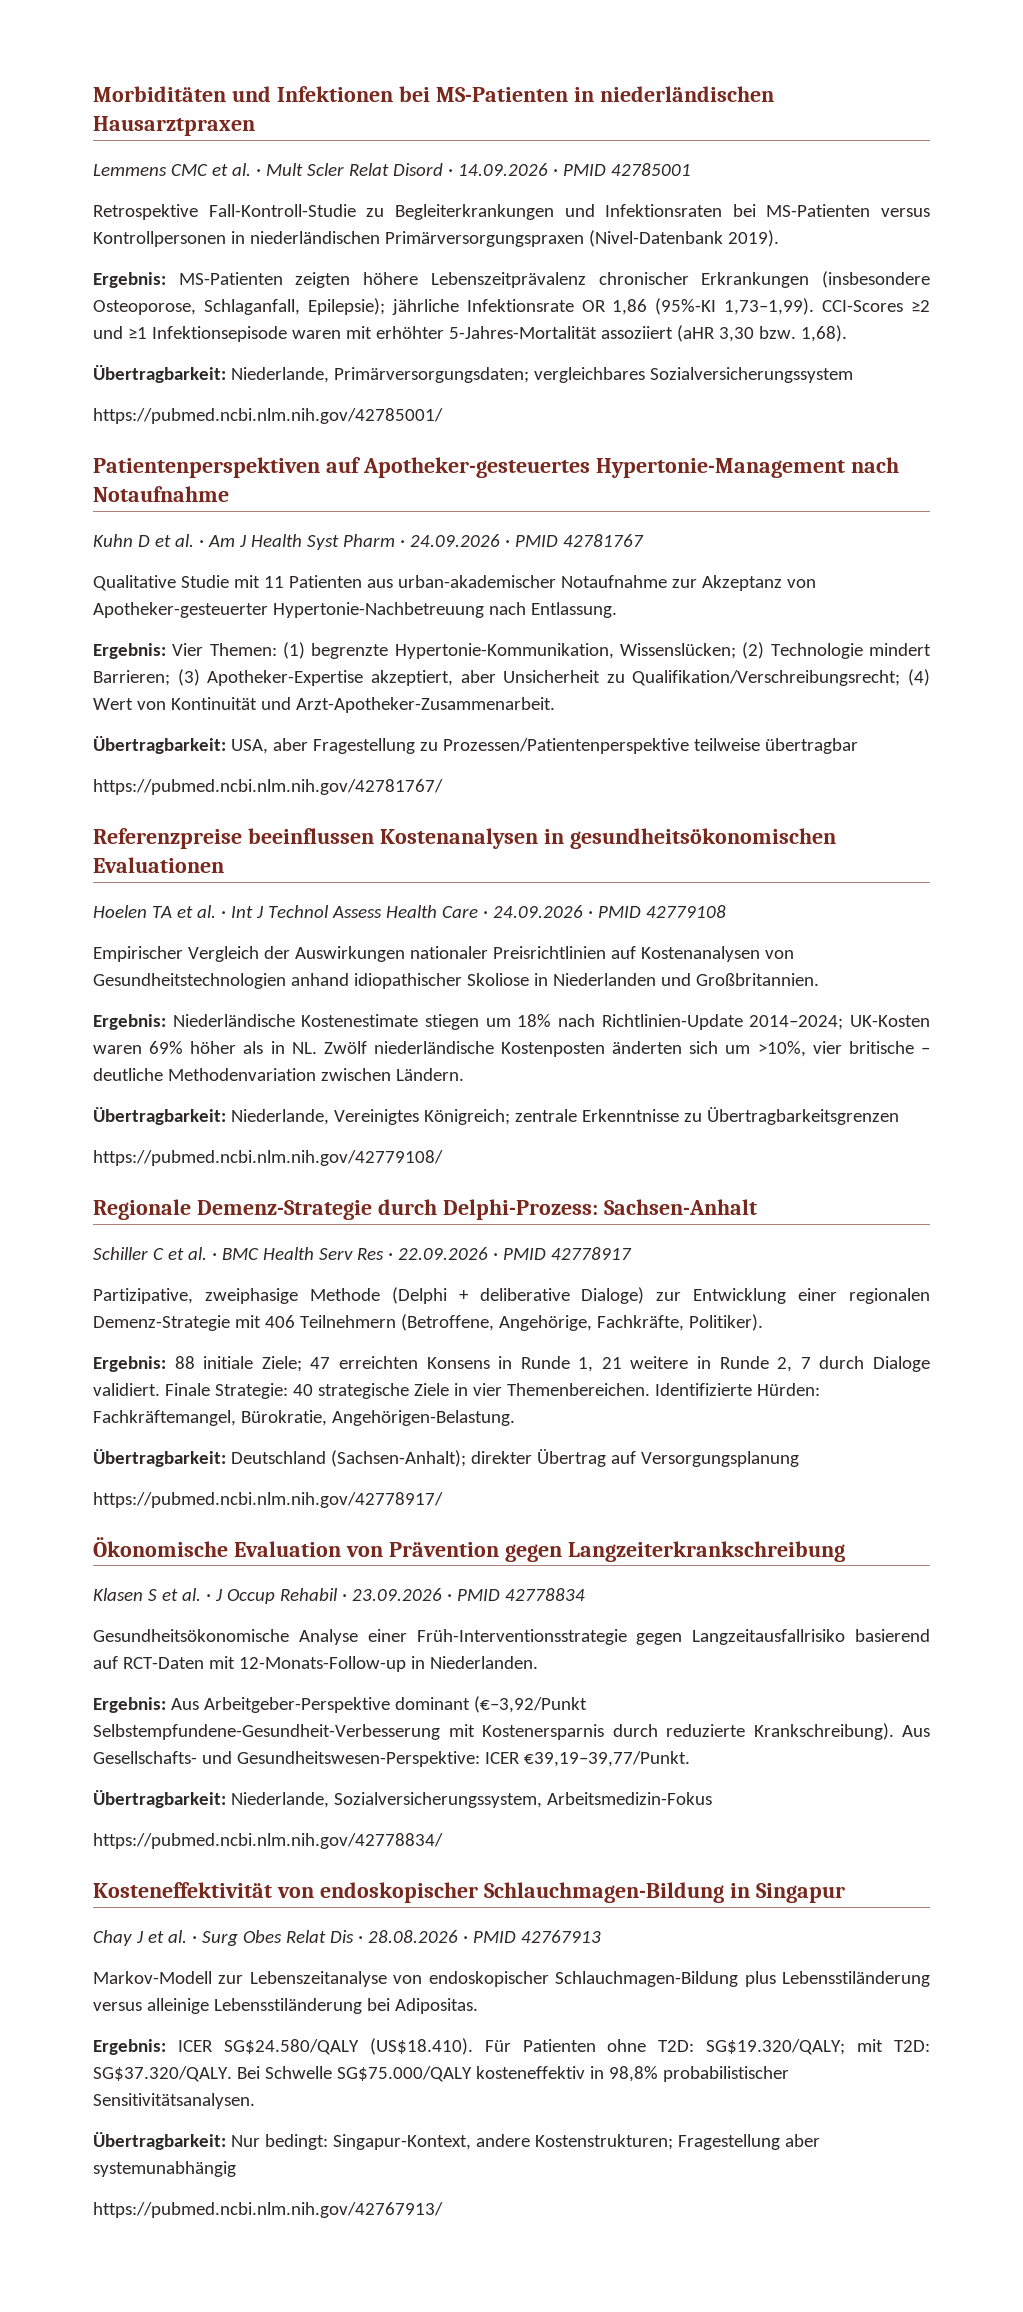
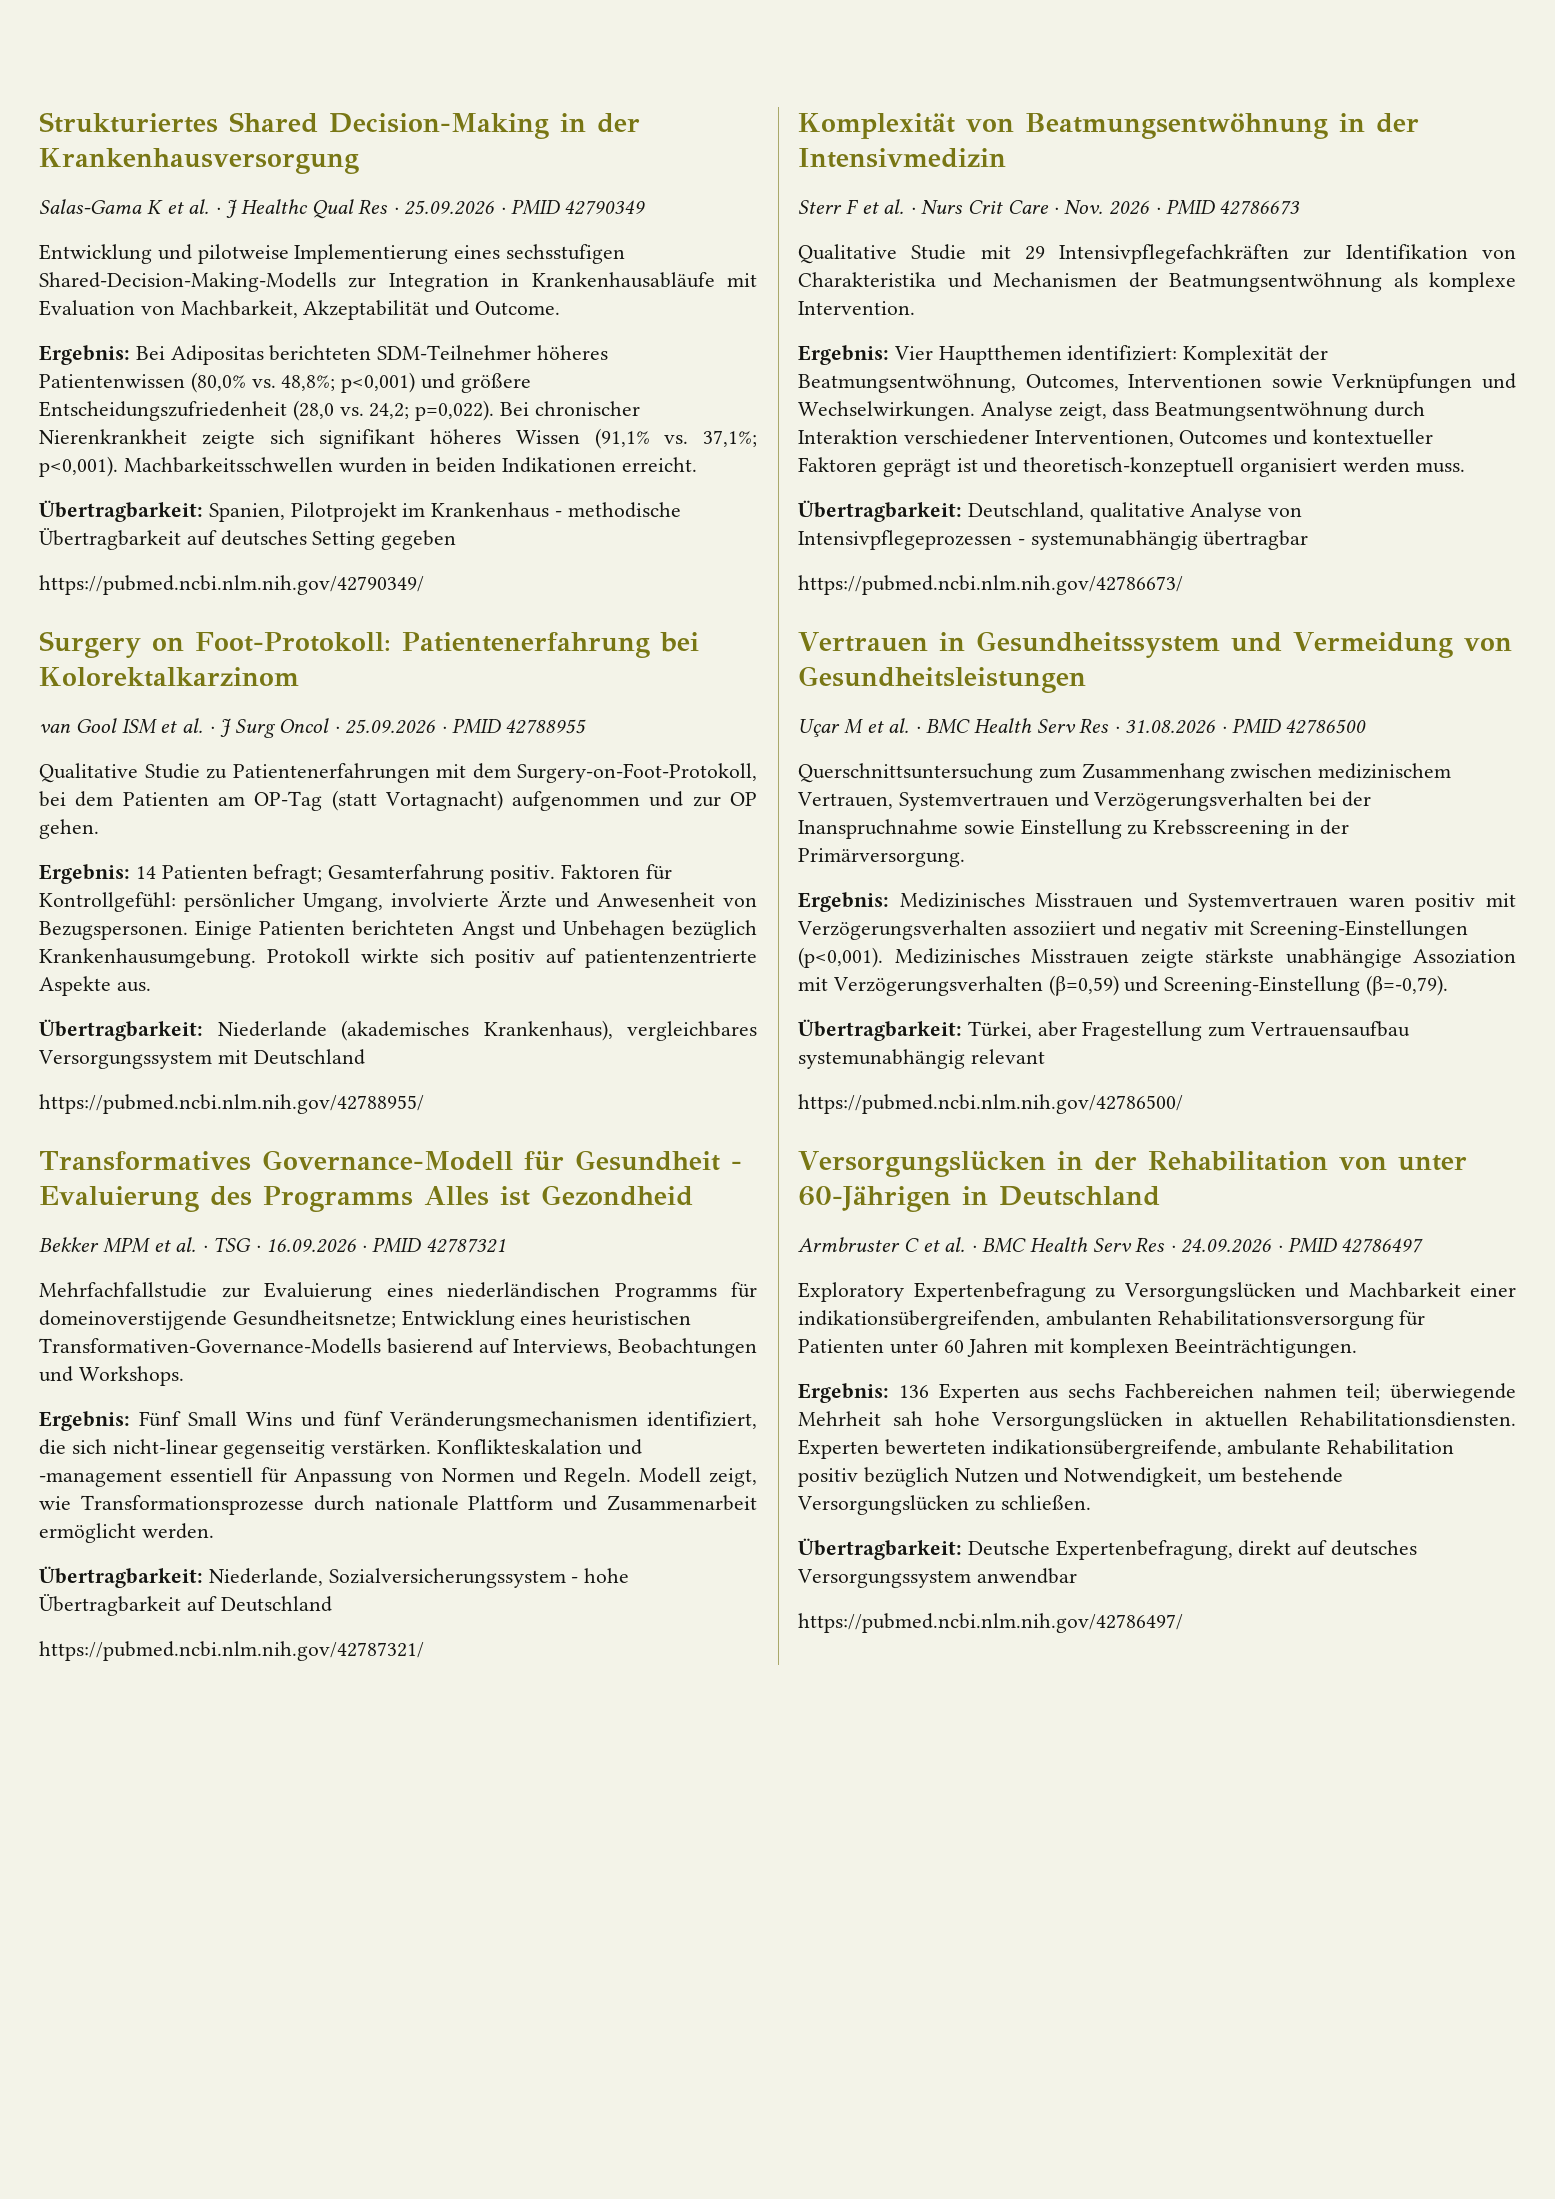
- Morbiditäten und Infektionen bei MS-Patienten in niederländischen Hausarztpraxen
- Lemmens CMC et al. · Mult Scler Relat Disord · 14.09.2026 · PMID 42785001
- Retrospektive Fall-Kontroll-Studie zu Begleiterkrankungen und Infektionsraten bei MS-Patienten versus Kontrollpersonen in niederländischen Primärversorgungspraxen (Nivel-Datenbank 2019).
- Ergebnis: MS-Patienten zeigten höhere Lebenszeitprävalenz chronischer Erkrankungen (insbesondere Osteoporose, Schlaganfall, Epilepsie); jährliche Infektionsrate OR 1,86 (95%-KI 1,73–1,99). CCI-Scores ≥2 und ≥1 Infektionsepisode waren mit erhöhter 5-Jahres-Mortalität assoziiert (aHR 3,30 bzw. 1,68).
- Übertragbarkeit: Niederlande, Primärversorgungsdaten; vergleichbares Sozialversicherungssystem
- https://pubmed.ncbi.nlm.nih.gov/42785001/
- Patientenperspektiven auf Apotheker-gesteuertes Hypertonie-Management nach Notaufnahme
- Kuhn D et al. · Am J Health Syst Pharm · 24.09.2026 · PMID 42781767
+ Strukturiertes Shared Decision-Making in der Krankenhausversorgung
+ Salas-Gama K et al. · J Healthc Qual Res · 25.09.2026 · PMID 42790349
+ Entwicklung und pilotweise Implementierung eines sechsstufigen Shared-Decision-Making-Modells zur Integration in Krankenhausabläufe mit Evaluation von Machbarkeit, Akzeptabilität und Outcome.
+ Ergebnis: Bei Adipositas berichteten SDM-Teilnehmer höheres Patientenwissen (80,0% vs. 48,8%; p<0,001) und größere Entscheidungszufriedenheit (28,0 vs. 24,2; p=0,022). Bei chronischer Nierenkrankheit zeigte sich signifikant höheres Wissen (91,1% vs. 37,1%; p<0,001). Machbarkeitsschwellen wurden in beiden Indikationen erreicht.
+ Übertragbarkeit: Spanien, Pilotprojekt im Krankenhaus - methodische Übertragbarkeit auf deutsches Setting gegeben
+ https://pubmed.ncbi.nlm.nih.gov/42790349/
+ Surgery on Foot-Protokoll: Patientenerfahrung bei Kolorektalkarzinom
+ van Gool ISM et al. · J Surg Oncol · 25.09.2026 · PMID 42788955
+ Qualitative Studie zu Patientenerfahrungen mit dem Surgery-on-Foot-Protokoll, bei dem Patienten am OP-Tag (statt Vortagnacht) aufgenommen und zur OP gehen.
+ Ergebnis: 14 Patienten befragt; Gesamterfahrung positiv. Faktoren für Kontrollgefühl: persönlicher Umgang, involvierte Ärzte und Anwesenheit von Bezugspersonen. Einige Patienten berichteten Angst und Unbehagen bezüglich Krankenhausumgebung. Protokoll wirkte sich positiv auf patientenzentrierte Aspekte aus.
+ Übertragbarkeit: Niederlande (akademisches Krankenhaus), vergleichbares Versorgungssystem mit Deutschland
+ https://pubmed.ncbi.nlm.nih.gov/42788955/
+ Transformatives Governance-Modell für Gesundheit - Evaluierung des Programms Alles ist Gezondheid
+ Bekker MPM et al. · TSG · 16.09.2026 · PMID 42787321
+ Mehrfachfallstudie zur Evaluierung eines niederländischen Programms für domeinoverstijgende Gesundheitsnetze; Entwicklung eines heuristischen Transformativen-Governance-Modells basierend auf Interviews, Beobachtungen und Workshops.
+ Ergebnis: Fünf Small Wins und fünf Veränderungsmechanismen identifiziert, die sich nicht-linear gegenseitig verstärken. Konflikteskalation und -management essentiell für Anpassung von Normen und Regeln. Modell zeigt, wie Transformationsprozesse durch nationale Plattform und Zusammenarbeit ermöglicht werden.
+ Übertragbarkeit: Niederlande, Sozialversicherungssystem - hohe Übertragbarkeit auf Deutschland
+ https://pubmed.ncbi.nlm.nih.gov/42787321/
+ Komplexität von Beatmungsentwöhnung in der Intensivmedizin
+ Sterr F et al. · Nurs Crit Care · Nov. 2026 · PMID 42786673
- Qualitative Studie mit 11 Patienten aus urban-akademischer Notaufnahme zur Akzeptanz von Apotheker-gesteuerter Hypertonie-Nachbetreuung nach Entlassung.
- Ergebnis: Vier Themen: (1) begrenzte Hypertonie-Kommunikation, Wissenslücken; (2) Technologie mindert Barrieren; (3) Apotheker-Expertise akzeptiert, aber Unsicherheit zu Qualifikation/Verschreibungsrecht; (4) Wert von Kontinuität und Arzt-Apotheker-Zusammenarbeit.
- Übertragbarkeit: USA, aber Fragestellung zu Prozessen/Patientenperspektive teilweise übertragbar
- https://pubmed.ncbi.nlm.nih.gov/42781767/
- Referenzpreise beeinflussen Kostenanalysen in gesundheitsökonomischen Evaluationen
- Hoelen TA et al. · Int J Technol Assess Health Care · 24.09.2026 · PMID 42779108
- Empirischer Vergleich der Auswirkungen nationaler Preisrichtlinien auf Kostenanalysen von Gesundheitstechnologien anhand idiopathischer Skoliose in Niederlanden und Großbritannien.
- Ergebnis: Niederländische Kostenestimate stiegen um 18% nach Richtlinien-Update 2014–2024; UK-Kosten waren 69% höher als in NL. Zwölf niederländische Kostenposten änderten sich um >10%, vier britische – deutliche Methodenvariation zwischen Ländern.
- Übertragbarkeit: Niederlande, Vereinigtes Königreich; zentrale Erkenntnisse zu Übertragbarkeitsgrenzen
- https://pubmed.ncbi.nlm.nih.gov/42779108/
- Regionale Demenz-Strategie durch Delphi-Prozess: Sachsen-Anhalt
- Schiller C et al. · BMC Health Serv Res · 22.09.2026 · PMID 42778917
- Partizipative, zweiphasige Methode (Delphi + deliberative Dialoge) zur Entwicklung einer regionalen Demenz-Strategie mit 406 Teilnehmern (Betroffene, Angehörige, Fachkräfte, Politiker).
- Ergebnis: 88 initiale Ziele; 47 erreichten Konsens in Runde 1, 21 weitere in Runde 2, 7 durch Dialoge validiert. Finale Strategie: 40 strategische Ziele in vier Themenbereichen. Identifizierte Hürden: Fachkräftemangel, Bürokratie, Angehörigen-Belastung.
- Übertragbarkeit: Deutschland (Sachsen-Anhalt); direkter Übertrag auf Versorgungsplanung
- https://pubmed.ncbi.nlm.nih.gov/42778917/
- Ökonomische Evaluation von Prävention gegen Langzeiterkrankschreibung
- Klasen S et al. · J Occup Rehabil · 23.09.2026 · PMID 42778834
- Gesundheitsökonomische Analyse einer Früh-Interventionsstrategie gegen Langzeitausfallrisiko basierend auf RCT-Daten mit 12-Monats-Follow-up in Niederlanden.
- Ergebnis: Aus Arbeitgeber-Perspektive dominant (€–3,92/Punkt Selbstempfundene-Gesundheit-Verbesserung mit Kostenersparnis durch reduzierte Krankschreibung). Aus Gesellschafts- und Gesundheitswesen-Perspektive: ICER €39,19–39,77/Punkt.
- Übertragbarkeit: Niederlande, Sozialversicherungssystem, Arbeitsmedizin-Fokus
- https://pubmed.ncbi.nlm.nih.gov/42778834/
- Kosteneffektivität von endoskopischer Schlauchmagen-Bildung in Singapur
- Chay J et al. · Surg Obes Relat Dis · 28.08.2026 · PMID 42767913
- Markov-Modell zur Lebenszeitanalyse von endoskopischer Schlauchmagen-Bildung plus Lebensstiländerung versus alleinige Lebensstiländerung bei Adipositas.
- Ergebnis: ICER SG$24.580/QALY (US$18.410). Für Patienten ohne T2D: SG$19.320/QALY; mit T2D: SG$37.320/QALY. Bei Schwelle SG$75.000/QALY kosteneffektiv in 98,8% probabilistischer Sensitivitätsanalysen.
- Übertragbarkeit: Nur bedingt: Singapur-Kontext, andere Kostenstrukturen; Fragestellung aber systemunabhängig
- https://pubmed.ncbi.nlm.nih.gov/42767913/
+ Qualitative Studie mit 29 Intensivpflegefachkräften zur Identifikation von Charakteristika und Mechanismen der Beatmungsentwöhnung als komplexe Intervention.
+ Ergebnis: Vier Hauptthemen identifiziert: Komplexität der Beatmungsentwöhnung, Outcomes, Interventionen sowie Verknüpfungen und Wechselwirkungen. Analyse zeigt, dass Beatmungsentwöhnung durch Interaktion verschiedener Interventionen, Outcomes und kontextueller Faktoren geprägt ist und theoretisch-konzeptuell organisiert werden muss.
+ Übertragbarkeit: Deutschland, qualitative Analyse von Intensivpflegeprozessen - systemunabhängig übertragbar
+ https://pubmed.ncbi.nlm.nih.gov/42786673/
+ Vertrauen in Gesundheitssystem und Vermeidung von Gesundheitsleistungen
+ Uçar M et al. · BMC Health Serv Res · 31.08.2026 · PMID 42786500
+ Querschnittsuntersuchung zum Zusammenhang zwischen medizinischem Vertrauen, Systemvertrauen und Verzögerungsverhalten bei der Inanspruchnahme sowie Einstellung zu Krebsscreening in der Primärversorgung.
+ Ergebnis: Medizinisches Misstrauen und Systemvertrauen waren positiv mit Verzögerungsverhalten assoziiert und negativ mit Screening-Einstellungen (p<0,001). Medizinisches Misstrauen zeigte stärkste unabhängige Assoziation mit Verzögerungsverhalten (β=0,59) und Screening-Einstellung (β=-0,79).
+ Übertragbarkeit: Türkei, aber Fragestellung zum Vertrauensaufbau systemunabhängig relevant
+ https://pubmed.ncbi.nlm.nih.gov/42786500/
+ Versorgungslücken in der Rehabilitation von unter 60-Jährigen in Deutschland
+ Armbruster C et al. · BMC Health Serv Res · 24.09.2026 · PMID 42786497
+ Exploratory Expertenbefragung zu Versorgungslücken und Machbarkeit einer indikationsübergreifenden, ambulanten Rehabilitationsversorgung für Patienten unter 60 Jahren mit komplexen Beeinträchtigungen.
+ Ergebnis: 136 Experten aus sechs Fachbereichen nahmen teil; überwiegende Mehrheit sah hohe Versorgungslücken in aktuellen Rehabilitationsdiensten. Experten bewerteten indikationsübergreifende, ambulante Rehabilitation positiv bezüglich Nutzen und Notwendigkeit, um bestehende Versorgungslücken zu schließen.
+ Übertragbarkeit: Deutsche Expertenbefragung, direkt auf deutsches Versorgungssystem anwendbar
+ https://pubmed.ncbi.nlm.nih.gov/42786497/

